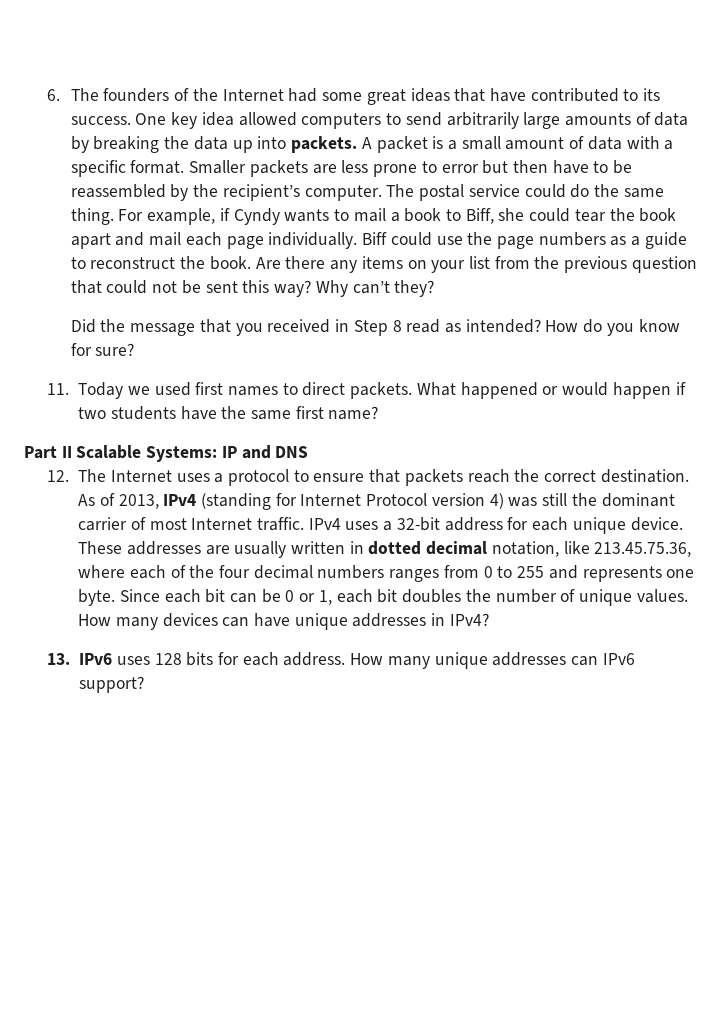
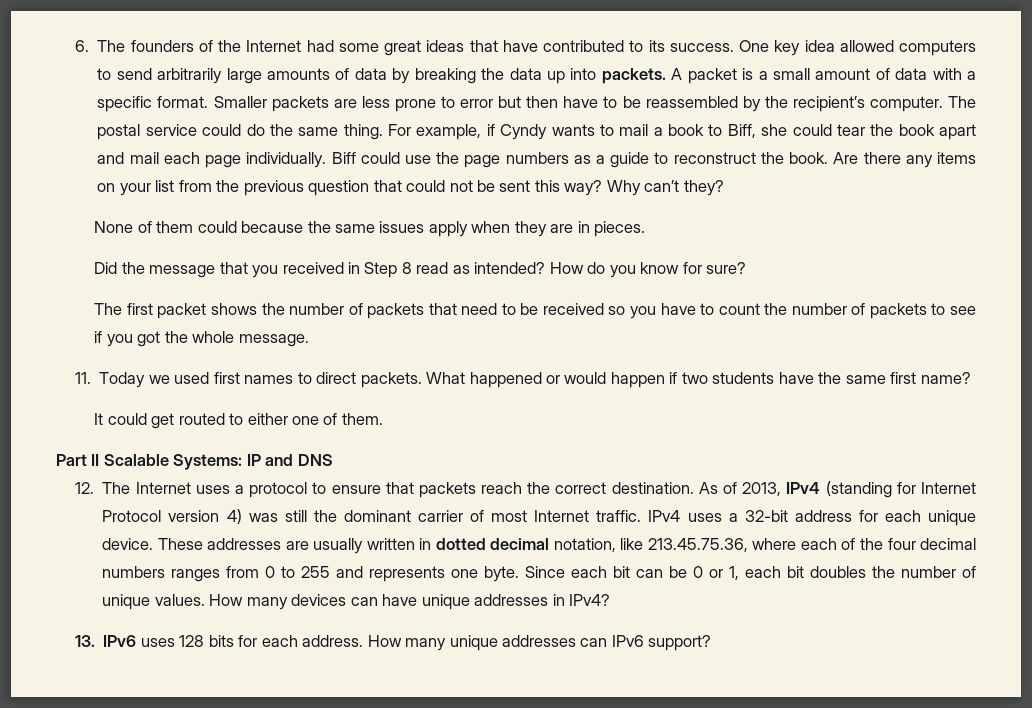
+ None of them could because the same issues apply when they are in pieces.
+ The first packet shows the number of packets that need to be received so you have to count the number of packets to see if you got the whole message.
+ It could get routed to either one of them.

